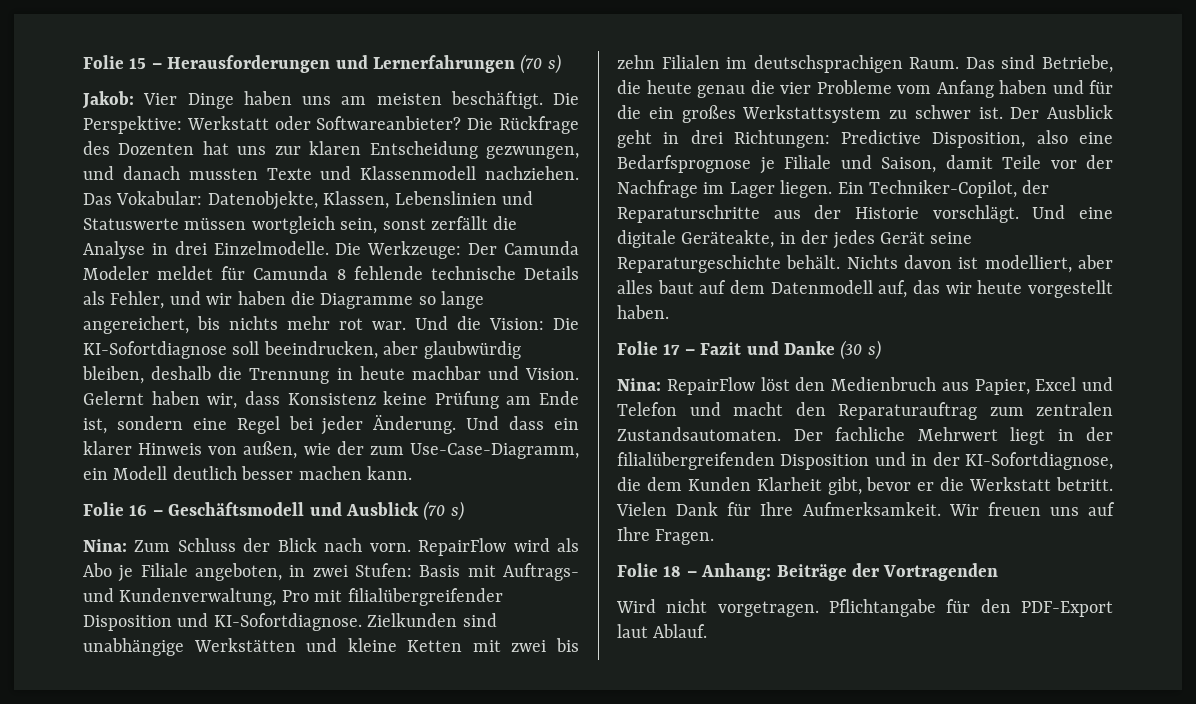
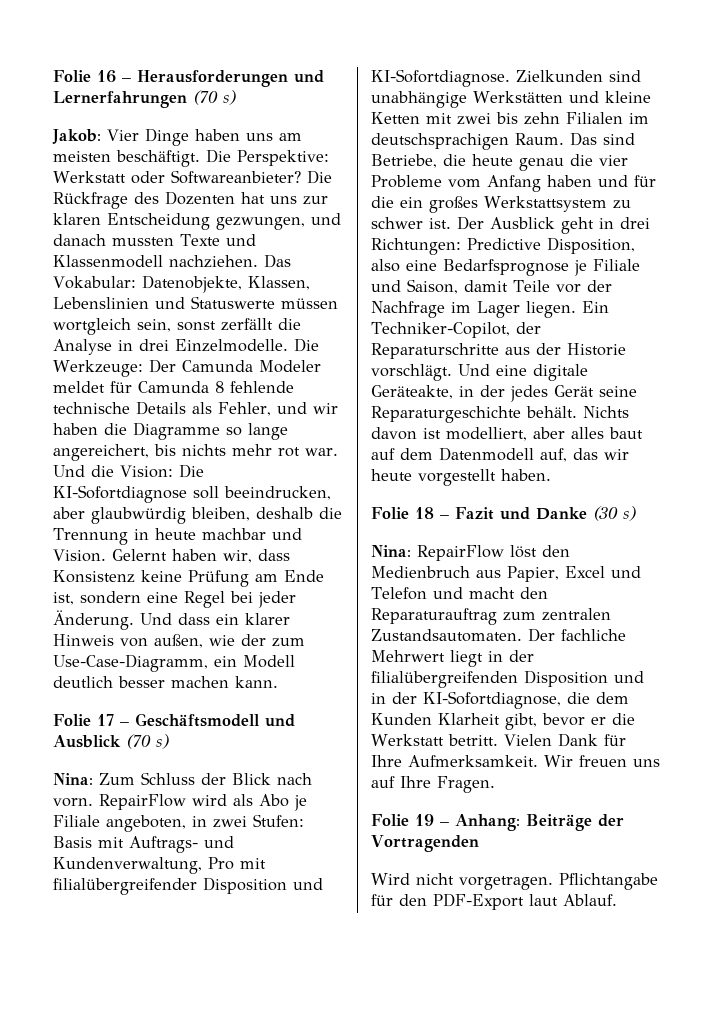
- Folie 15 – Herausforderungen und Lernerfahrungen (70 s)
+ Folie 16 – Herausforderungen und Lernerfahrungen (70 s)
- Folie 16 – Geschäftsmodell und Ausblick (70 s)
+ Folie 17 – Geschäftsmodell und Ausblick (70 s)
- Folie 17 – Fazit und Danke (30 s)
+ Folie 18 – Fazit und Danke (30 s)
- Folie 18 – Anhang: Beiträge der Vortragenden
+ Folie 19 – Anhang: Beiträge der Vortragenden

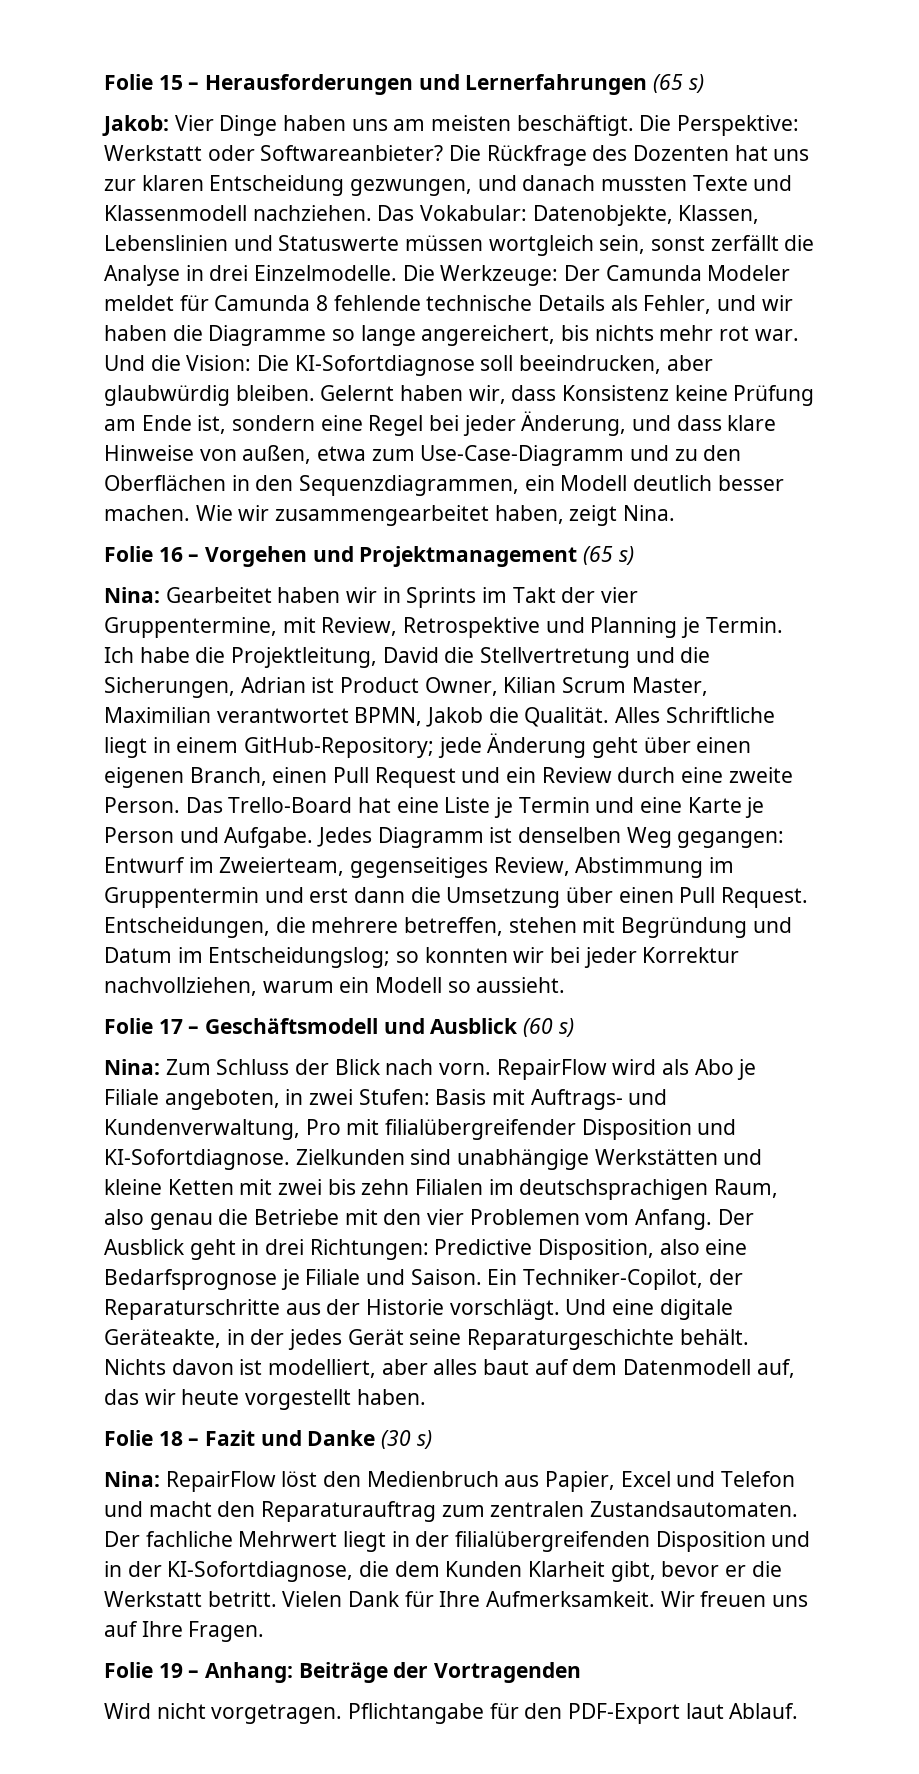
- Folie 16 – Herausforderungen und Lernerfahrungen (70 s)
+ Folie 15 – Herausforderungen und Lernerfahrungen (65 s)
- Und die Vision: Die KI-Sofortdiagnose soll beeindrucken, aber glaubwürdig bleiben, deshalb die Trennung in heute machbar und Vision.
+ Und die Vision: Die KI-Sofortdiagnose soll beeindrucken, aber glaubwürdig bleiben.
- Gelernt haben wir, dass Konsistenz keine Prüfung am Ende ist, sondern eine Regel bei jeder Änderung. Und dass ein klarer Hinweis von außen, wie der zum Use-Case-Diagramm, ein Modell deutlich besser machen kann.
+ Gelernt haben wir, dass Konsistenz keine Prüfung am Ende ist, sondern eine Regel bei jeder Änderung, und dass klare Hinweise von außen, etwa zum Use-Case-Diagramm und zu den Oberflächen in den Sequenzdiagrammen, ein Modell deutlich besser machen. Wie wir zusammengearbeitet haben, zeigt Nina.
+ Folie 16 – Vorgehen und Projektmanagement (65 s)
+ Nina: Gearbeitet haben wir in Sprints im Takt der vier Gruppentermine, mit Review, Retrospektive und Planning je Termin. Ich habe die Projektleitung, David die Stellvertretung und die Sicherungen, Adrian ist Product Owner, Kilian Scrum Master, Maximilian verantwortet BPMN, Jakob die Qualität. Alles Schriftliche liegt in einem GitHub-Repository; jede Änderung geht über einen eigenen Branch, einen Pull Request und ein Review durch eine zweite Person. Das Trello-Board hat eine Liste je Termin und eine Karte je Person und Aufgabe. Jedes Diagramm ist denselben Weg gegangen: Entwurf im Zweierteam, gegenseitiges Review, Abstimmung im Gruppentermin und erst dann die Umsetzung über einen Pull Request. Entscheidungen, die mehrere betreffen, stehen mit Begründung und Datum im Entscheidungslog; so konnten wir bei jeder Korrektur nachvollziehen, warum ein Modell so aussieht.
- Folie 17 – Geschäftsmodell und Ausblick (70 s)
+ Folie 17 – Geschäftsmodell und Ausblick (60 s)
- Zielkunden sind unabhängige Werkstätten und kleine Ketten mit zwei bis zehn Filialen im deutschsprachigen Raum. Das sind Betriebe, die heute genau die vier Probleme vom Anfang haben und für die ein großes Werkstattsystem zu schwer ist.
+ Zielkunden sind unabhängige Werkstätten und kleine Ketten mit zwei bis zehn Filialen im deutschsprachigen Raum, also genau die Betriebe mit den vier Problemen vom Anfang.
- Der Ausblick geht in drei Richtungen: Predictive Disposition, also eine Bedarfsprognose je Filiale und Saison, damit Teile vor der Nachfrage im Lager liegen.
+ Der Ausblick geht in drei Richtungen: Predictive Disposition, also eine Bedarfsprognose je Filiale und Saison.

